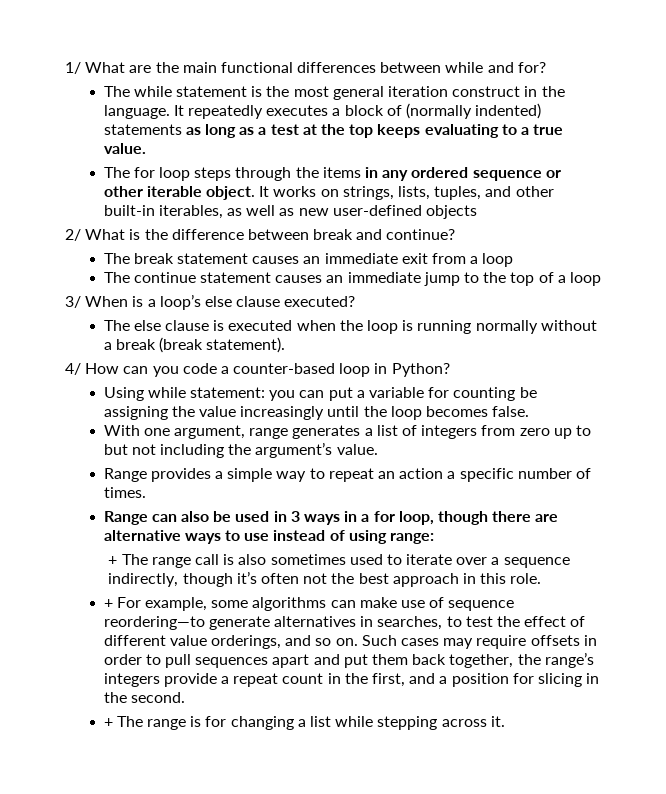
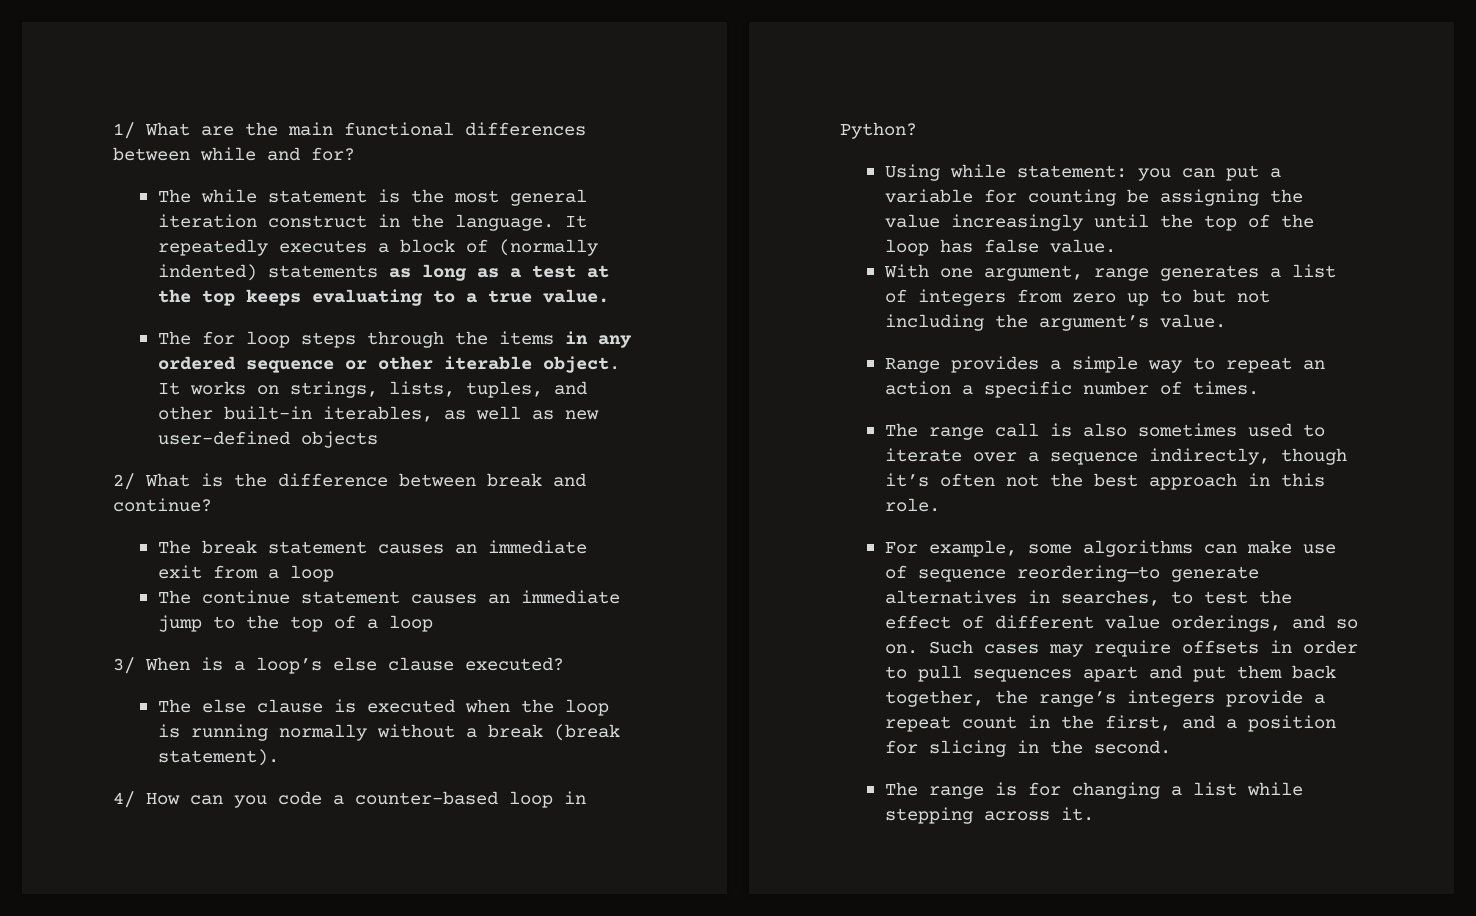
- Using while statement: you can put a variable for counting be assigning the value increasingly until the loop becomes false.
+ Using while statement: you can put a variable for counting be assigning the value increasingly until the top of the loop has false value.
- Range can also be used in 3 ways in a for loop, though there are alternative ways to use instead of using range:
- + The range call is also sometimes used to iterate over a sequence indirectly, though it’s often not the best approach in this role.
+ The range call is also sometimes used to iterate over a sequence indirectly, though it’s often not the best approach in this role.
- + For example, some algorithms can make use of sequence reordering—to generate alternatives in searches, to test the effect of different value orderings, and so on.
+ For example, some algorithms can make use of sequence reordering—to generate alternatives in searches, to test the effect of different value orderings, and so on.
- + The range is for changing a list while stepping across it.
+ The range is for changing a list while stepping across it.

